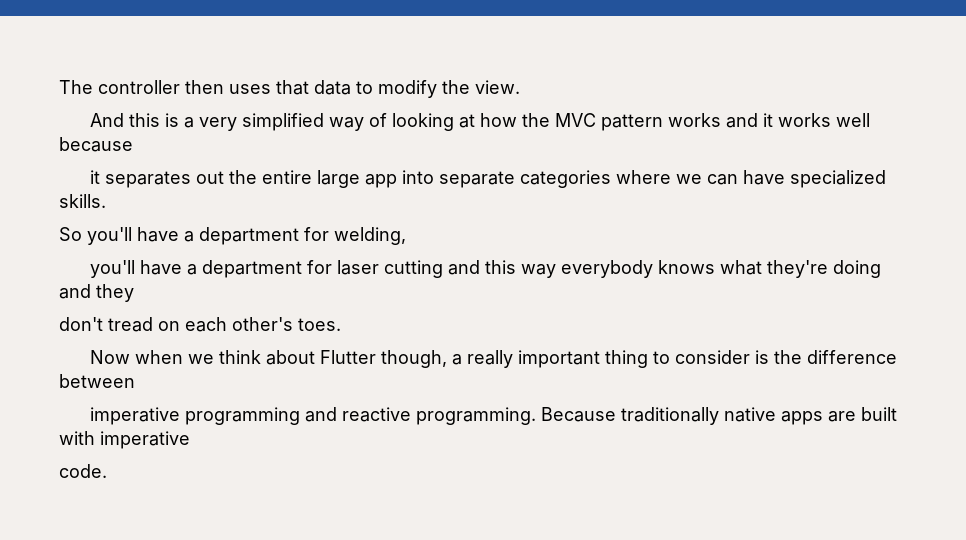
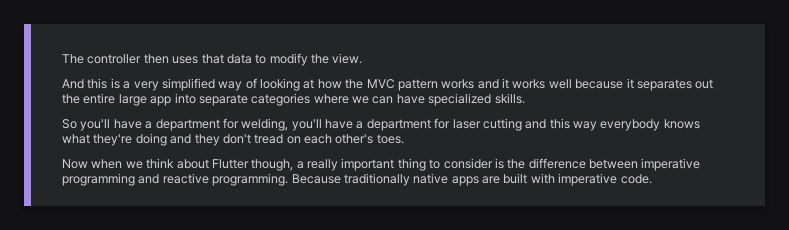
- And this is a very simplified way of looking at how the MVC pattern works and it works well because
- it separates out the entire large app into separate categories where we can have specialized skills.
+ And this is a very simplified way of looking at how the MVC pattern works and it works well because it separates out the entire large app into separate categories where we can have specialized skills.
- So you'll have a department for welding,
- you'll have a department for laser cutting and this way everybody knows what they're doing and they
- don't tread on each other's toes.
+ So you'll have a department for welding, you'll have a department for laser cutting and this way everybody knows what they're doing and they don't tread on each other's toes.
- Now when we think about Flutter though, a really important thing to consider is the difference between
- imperative programming and reactive programming.
+ Now when we think about Flutter though, a really important thing to consider is the difference between imperative programming and reactive programming.
- Because traditionally native apps are built with imperative
- code.
+ Because traditionally native apps are built with imperative code.

